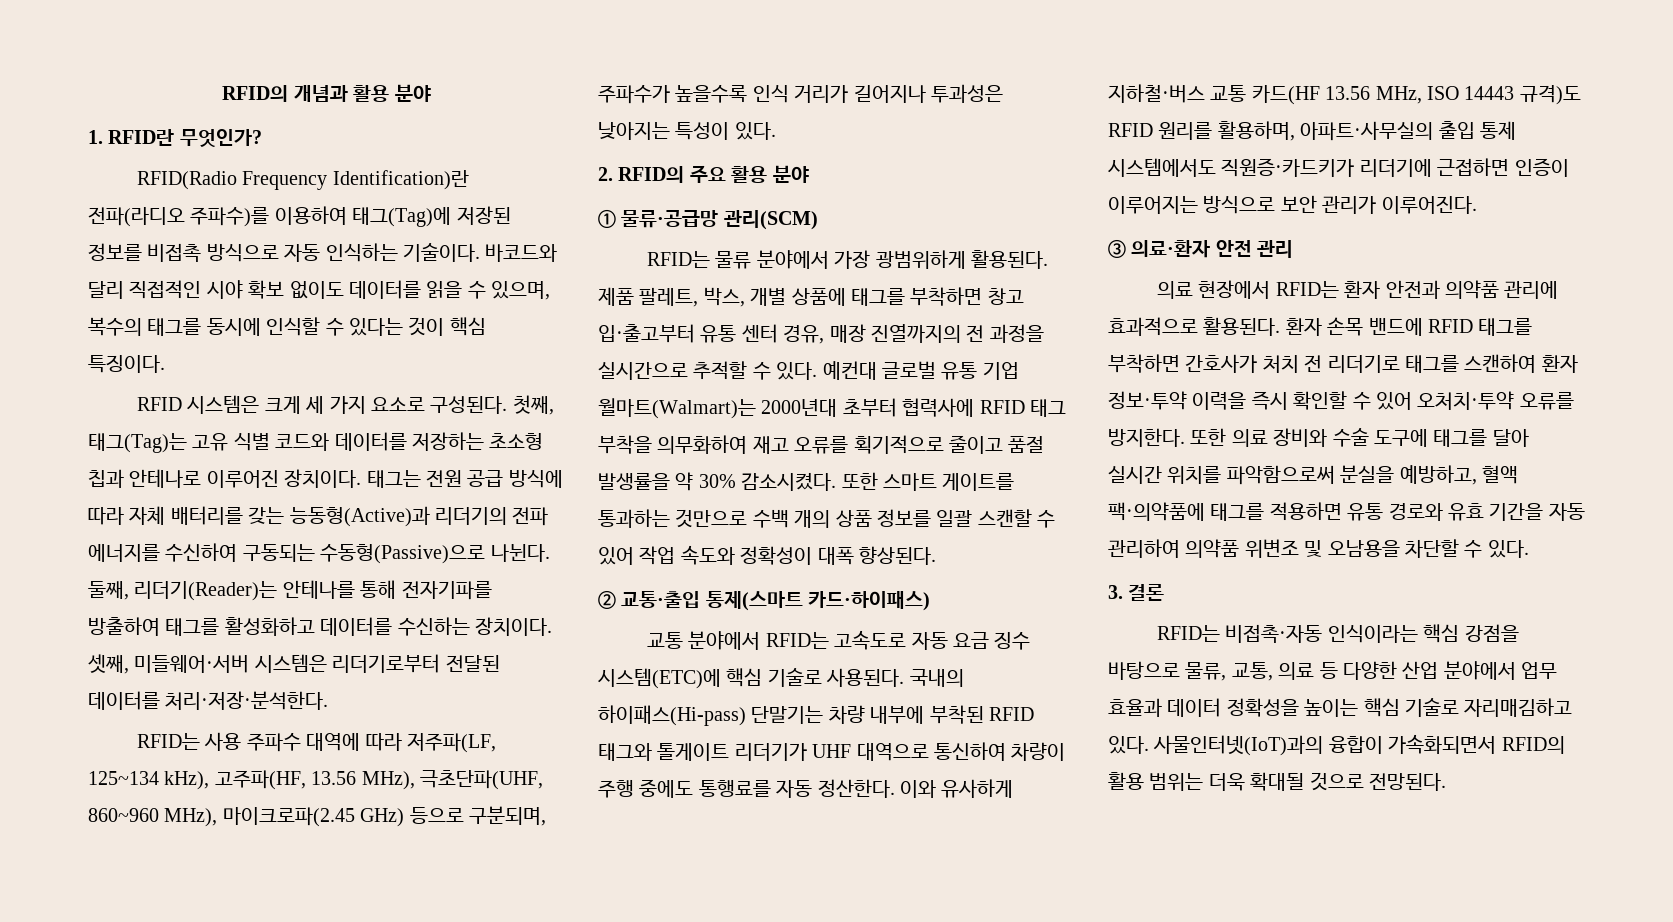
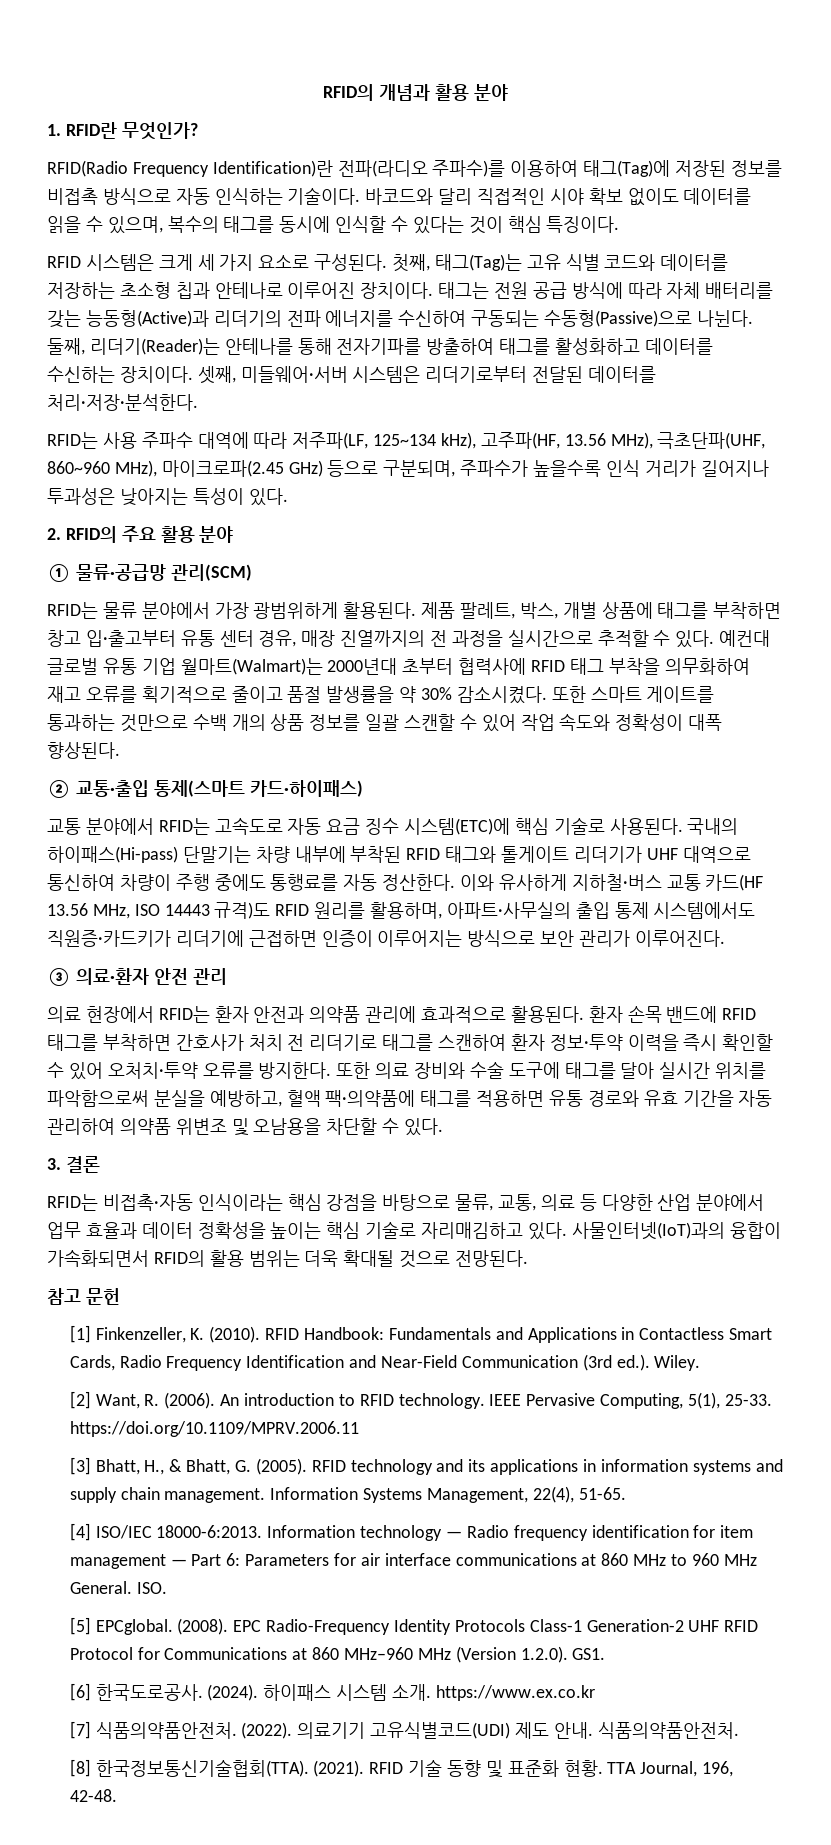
+ 참고 문헌
+ [1] Finkenzeller, K. (2010). RFID Handbook: Fundamentals and Applications in Contactless Smart Cards, Radio Frequency Identification and Near-Field Communication (3rd ed.). Wiley.
+ [2] Want, R. (2006). An introduction to RFID technology. IEEE Pervasive Computing, 5(1), 25-33. https://doi.org/10.1109/MPRV.2006.11
+ [3] Bhatt, H., & Bhatt, G. (2005). RFID technology and its applications in information systems and supply chain management. Information Systems Management, 22(4), 51-65.
+ [4] ISO/IEC 18000-6:2013. Information technology — Radio frequency identification for item management — Part 6: Parameters for air interface communications at 860 MHz to 960 MHz General. ISO.
+ [5] EPCglobal. (2008). EPC Radio-Frequency Identity Protocols Class-1 Generation-2 UHF RFID Protocol for Communications at 860 MHz–960 MHz (Version 1.2.0). GS1.
+ [6] 한국도로공사. (2024). 하이패스 시스템 소개. https://www.ex.co.kr
+ [7] 식품의약품안전처. (2022). 의료기기 고유식별코드(UDI) 제도 안내. 식품의약품안전처.
+ [8] 한국정보통신기술협회(TTA). (2021). RFID 기술 동향 및 표준화 현황. TTA Journal, 196, 42-48.

